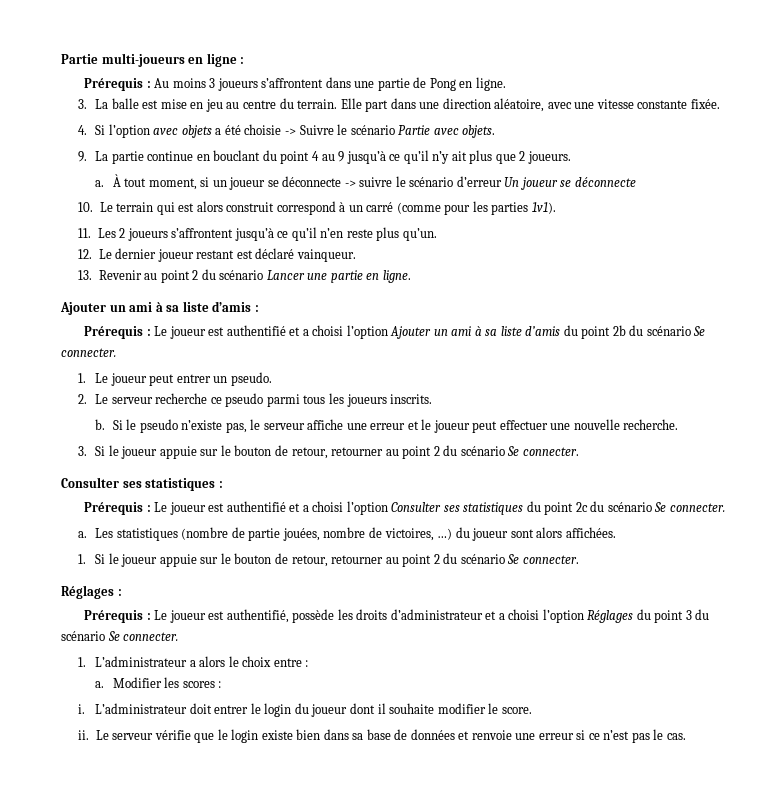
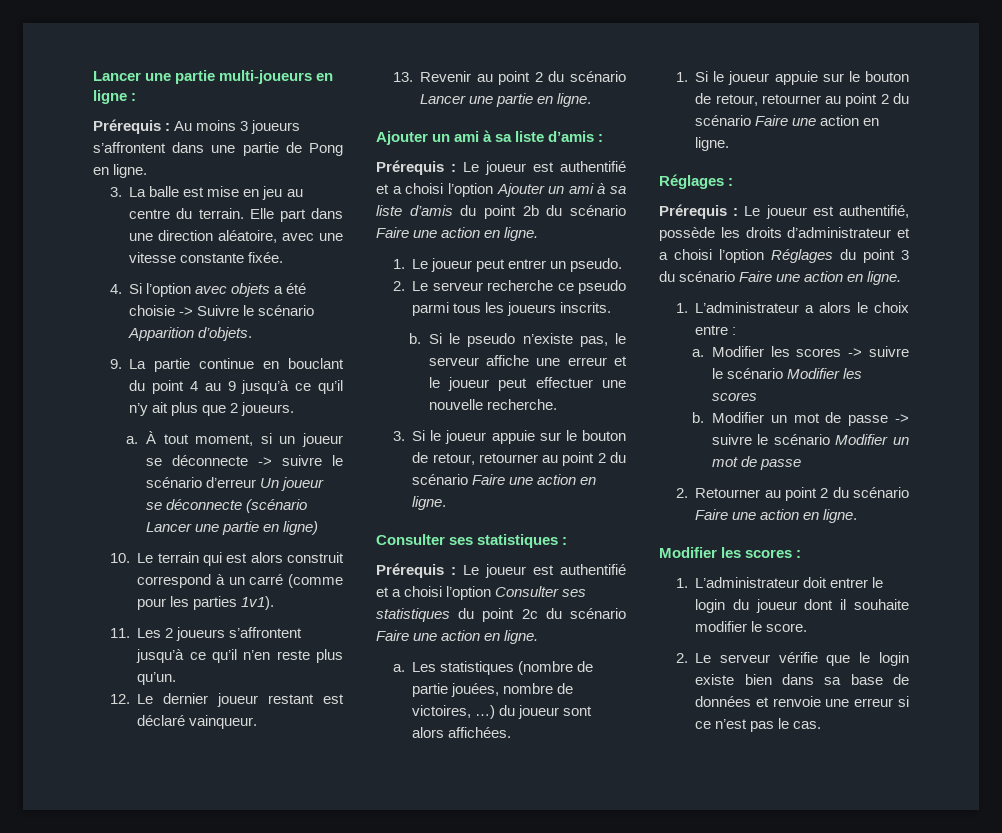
- Partie multi-joueurs en ligne :
+ Lancer une partie multi-joueurs en ligne :
- 4. Si l’option avec objets a été choisie -> Suivre le scénario Partie avec objets.
+ 4. Si l’option avec objets a été choisie -> Suivre le scénario Apparition d’objets.
- À tout moment, si un joueur se déconnecte -> suivre le scénario d’erreur Un joueur se déconnecte
+ À tout moment, si un joueur se déconnecte -> suivre le scénario d’erreur Un joueur se déconnecte (scénario Lancer une partie en ligne)
- Prérequis : Le joueur est authentifié et a choisi l’option Ajouter un ami à sa liste d’amis du point 2b du scénario Se connecter.
+ Prérequis : Le joueur est authentifié et a choisi l’option Ajouter un ami à sa liste d’amis du point 2b du scénario Faire une action en ligne.
- 3. Si le joueur appuie sur le bouton de retour, retourner au point 2 du scénario Se connecter.
+ 3. Si le joueur appuie sur le bouton de retour, retourner au point 2 du scénario Faire une action en ligne.
- Prérequis : Le joueur est authentifié et a choisi l’option Consulter ses statistiques du point 2c du scénario Se connecter.
+ Prérequis : Le joueur est authentifié et a choisi l’option Consulter ses statistiques du point 2c du scénario Faire une action en ligne.
- 1. Si le joueur appuie sur le bouton de retour, retourner au point 2 du scénario Se connecter.
+ 1. Si le joueur appuie sur le bouton de retour, retourner au point 2 du scénario Faire une action en ligne.
- Prérequis : Le joueur est authentifié, possède les droits d’administrateur et a choisi l’option Réglages du point 3 du scénario Se connecter.
+ Prérequis : Le joueur est authentifié, possède les droits d’administrateur et a choisi l’option Réglages du point 3 du scénario Faire une action en ligne.
+ Modifier les scores -> suivre le scénario Modifier les scores
+ b. Modifier un mot de passe -> suivre le scénario Modifier un mot de passe
+ 2. Retourner au point 2 du scénario Faire une action en ligne.
  Modifier les scores :
- i. L’administrateur doit entrer le login du joueur dont il souhaite modifier le score.
+ 1. L’administrateur doit entrer le login du joueur dont il souhaite modifier le score.
- ii. Le serveur vérifie que le login existe bien dans sa base de données et renvoie une erreur si ce n’est pas le cas.
+ 2. Le serveur vérifie que le login existe bien dans sa base de données et renvoie une erreur si ce n’est pas le cas.

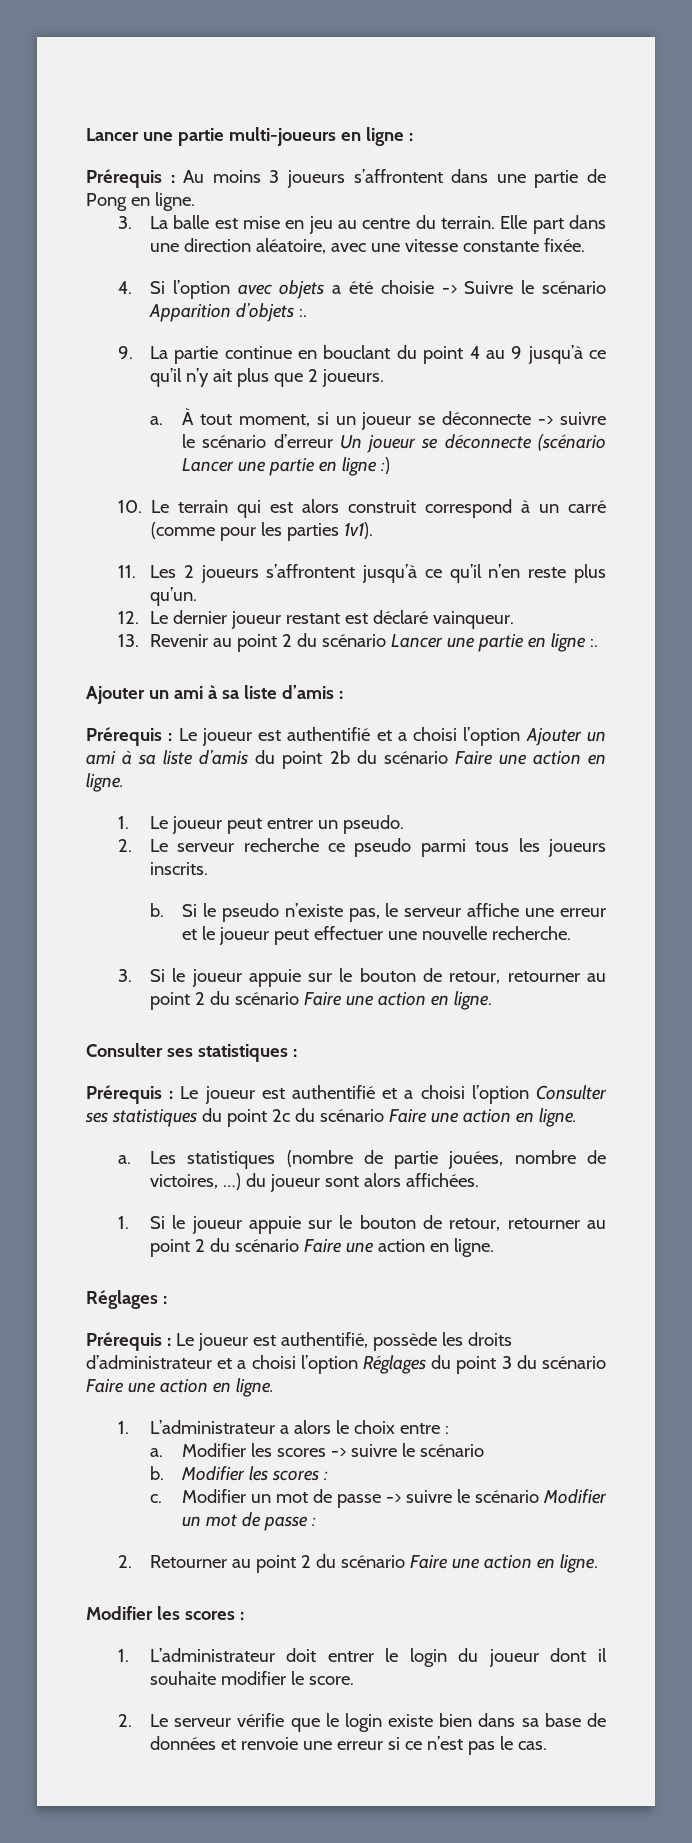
- 4. Si l’option avec objets a été choisie -> Suivre le scénario Apparition d’objets.
+ 4. Si l’option avec objets a été choisie -> Suivre le scénario Apparition d’objets :.
- À tout moment, si un joueur se déconnecte -> suivre le scénario d’erreur Un joueur se déconnecte (scénario Lancer une partie en ligne)
+ À tout moment, si un joueur se déconnecte -> suivre le scénario d’erreur Un joueur se déconnecte (scénario Lancer une partie en ligne :)
- 13. Revenir au point 2 du scénario Lancer une partie en ligne.
+ 13. Revenir au point 2 du scénario Lancer une partie en ligne :.
- Modifier les scores -> suivre le scénario Modifier les scores
- b.
+ Modifier les scores -> suivre le scénario
+ b. Modifier les scores :
+ c.
- Modifier un mot de passe -> suivre le scénario Modifier un mot de passe
+ Modifier un mot de passe -> suivre le scénario Modifier un mot de passe :

